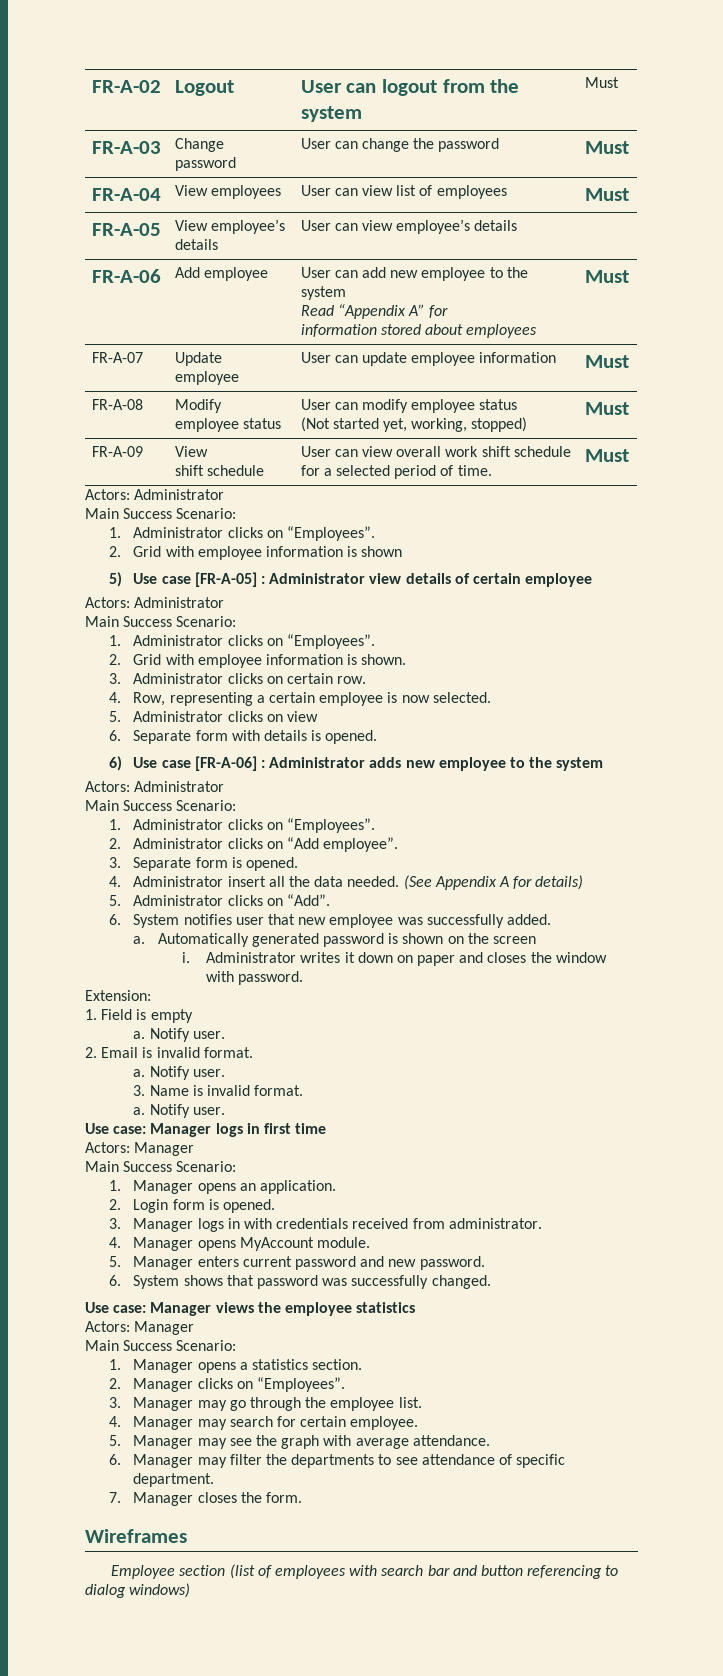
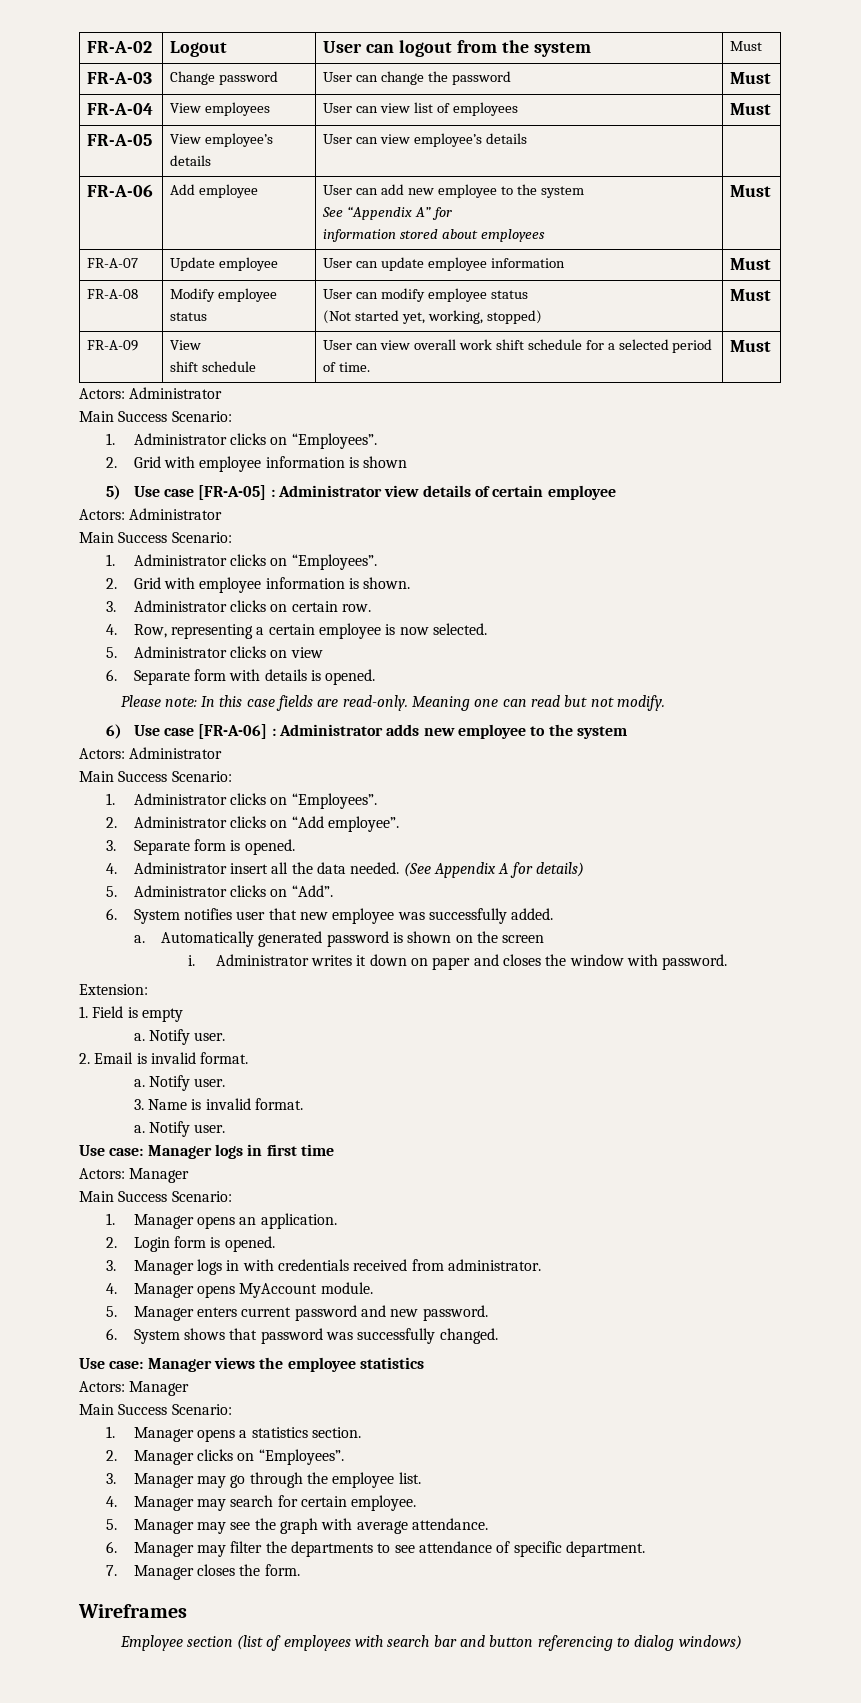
  FR-A-06 | Add employee | User can add new employee to the system
- Read “Appendix A” for
+ See “Appendix A” for
+ Please note: In this case fields are read-only. Meaning one can read but not modify.

